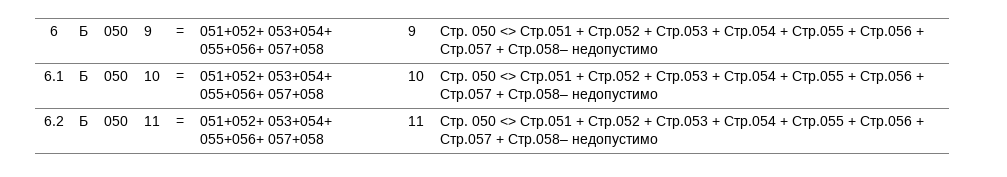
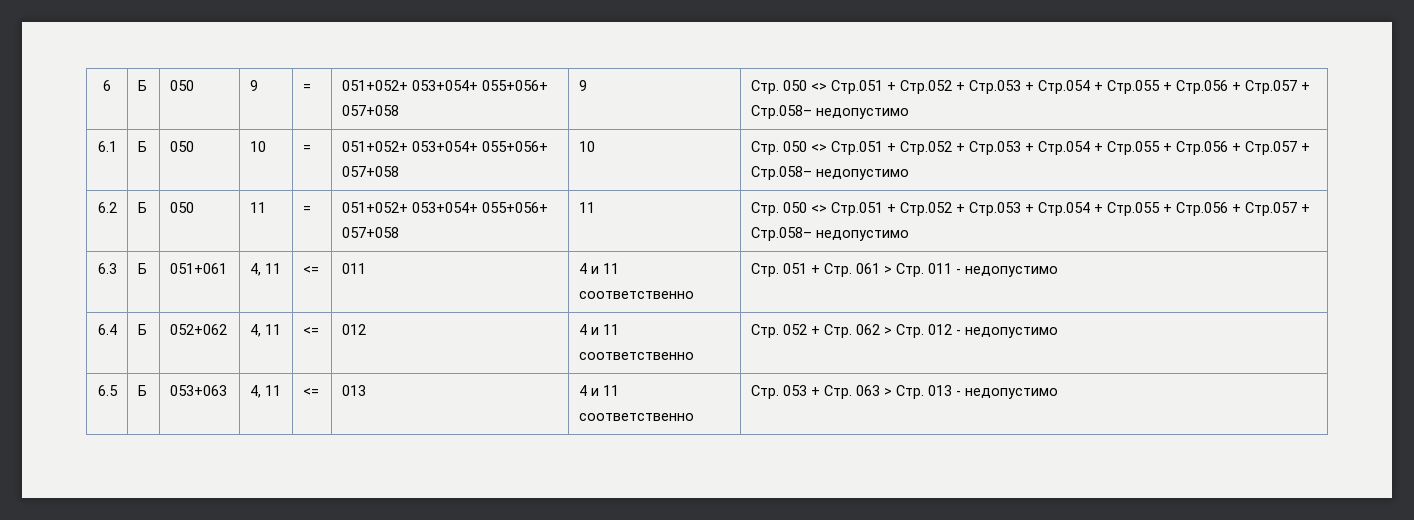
+ 6.3 | Б | 051+061 | 4, 11 | <= | 011 | 4 и 11 соответственно | Стр. 051 + Стр. 061 > Стр. 011 - недопустимо
+ 6.4 | Б | 052+062 | 4, 11 | <= | 012 | 4 и 11 соответственно | Стр. 052 + Стр. 062 > Стр. 012 - недопустимо
+ 6.5 | Б | 053+063 | 4, 11 | <= | 013 | 4 и 11 соответственно | Стр. 053 + Стр. 063 > Стр. 013 - недопустимо

